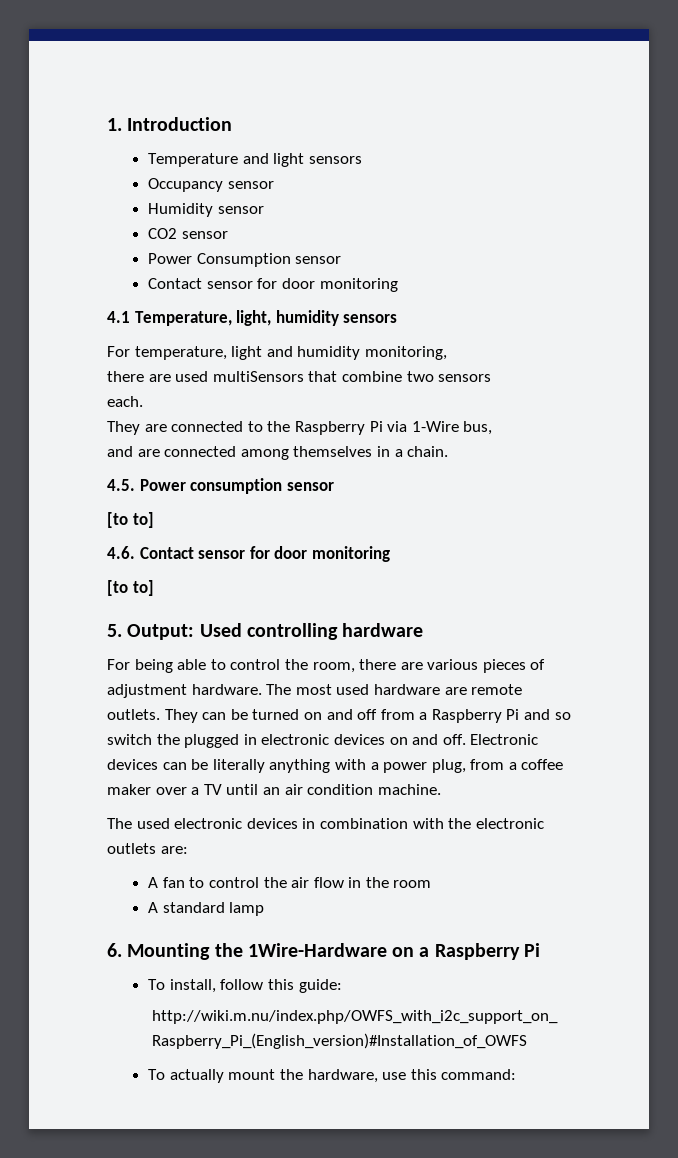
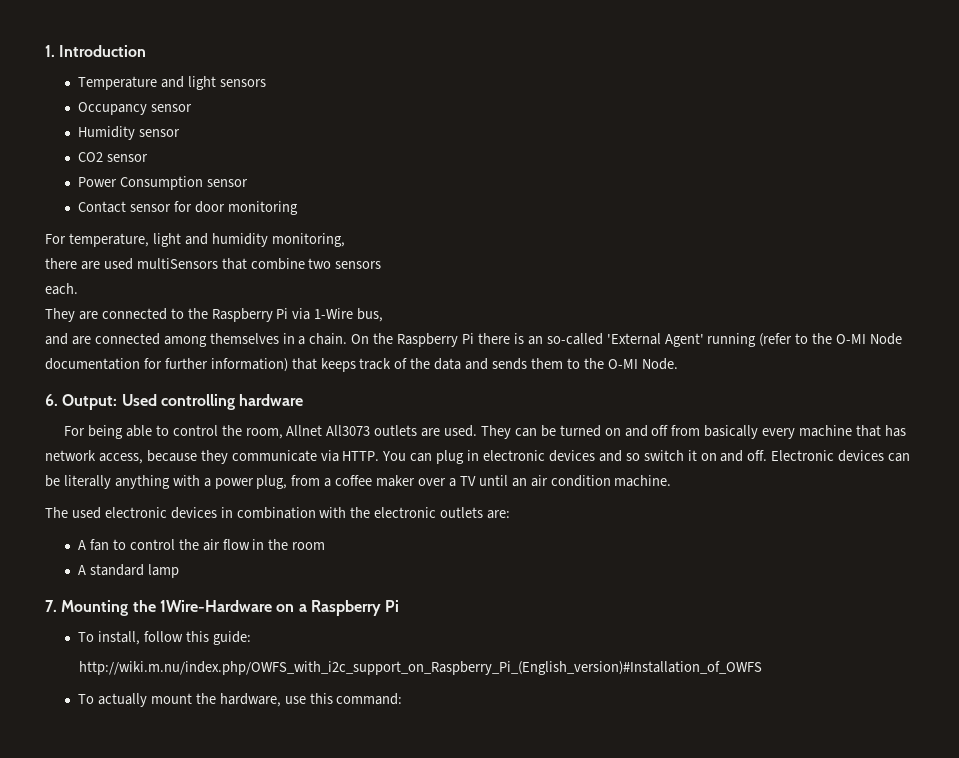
- 4.1 Temperature, light, humidity sensors
- and are connected among themselves in a chain.
- 4.5. Power consumption sensor
- [to to]
- 4.6. Contact sensor for door monitoring
- [to to]
- 5. Output: Used controlling hardware
+ and are connected among themselves in a chain. On the Raspberry Pi there is an so-called 'External Agent' running (refer to the O-MI Node documentation for further information) that keeps track of the data and sends them to the O-MI Node.
+ 6. Output: Used controlling hardware
- For being able to control the room, there are various pieces of adjustment hardware. The most used hardware are remote outlets.
+ For being able to control the room, Allnet All3073 outlets are used.
- They can be turned on and off from a Raspberry Pi and so switch the plugged in electronic devices on and off.
+ They can be turned on and off from basically every machine that has network access, because they communicate via HTTP. You can plug in electronic devices and so switch it on and off.
- 6. Mounting the 1Wire-Hardware on a Raspberry Pi
+ 7. Mounting the 1Wire-Hardware on a Raspberry Pi

